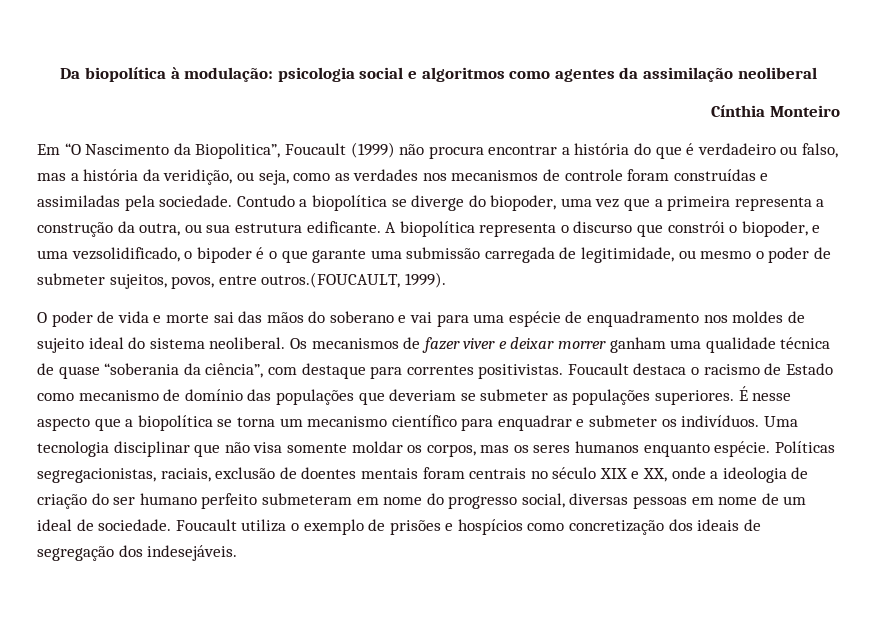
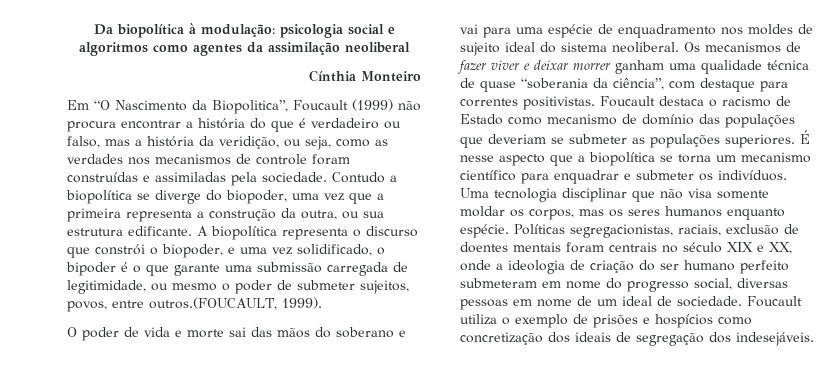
- A biopolítica representa o discurso que constrói o biopoder, e uma vezsolidificado, o bipoder é o que garante uma submissão carregada de legitimidade, ou mesmo o poder de submeter sujeitos, povos, entre outros.(FOUCAULT, 1999).
+ A biopolítica representa o discurso que constrói o biopoder, e uma vez solidificado, o bipoder é o que garante uma submissão carregada de legitimidade, ou mesmo o poder de submeter sujeitos, povos, entre outros.(FOUCAULT, 1999).

